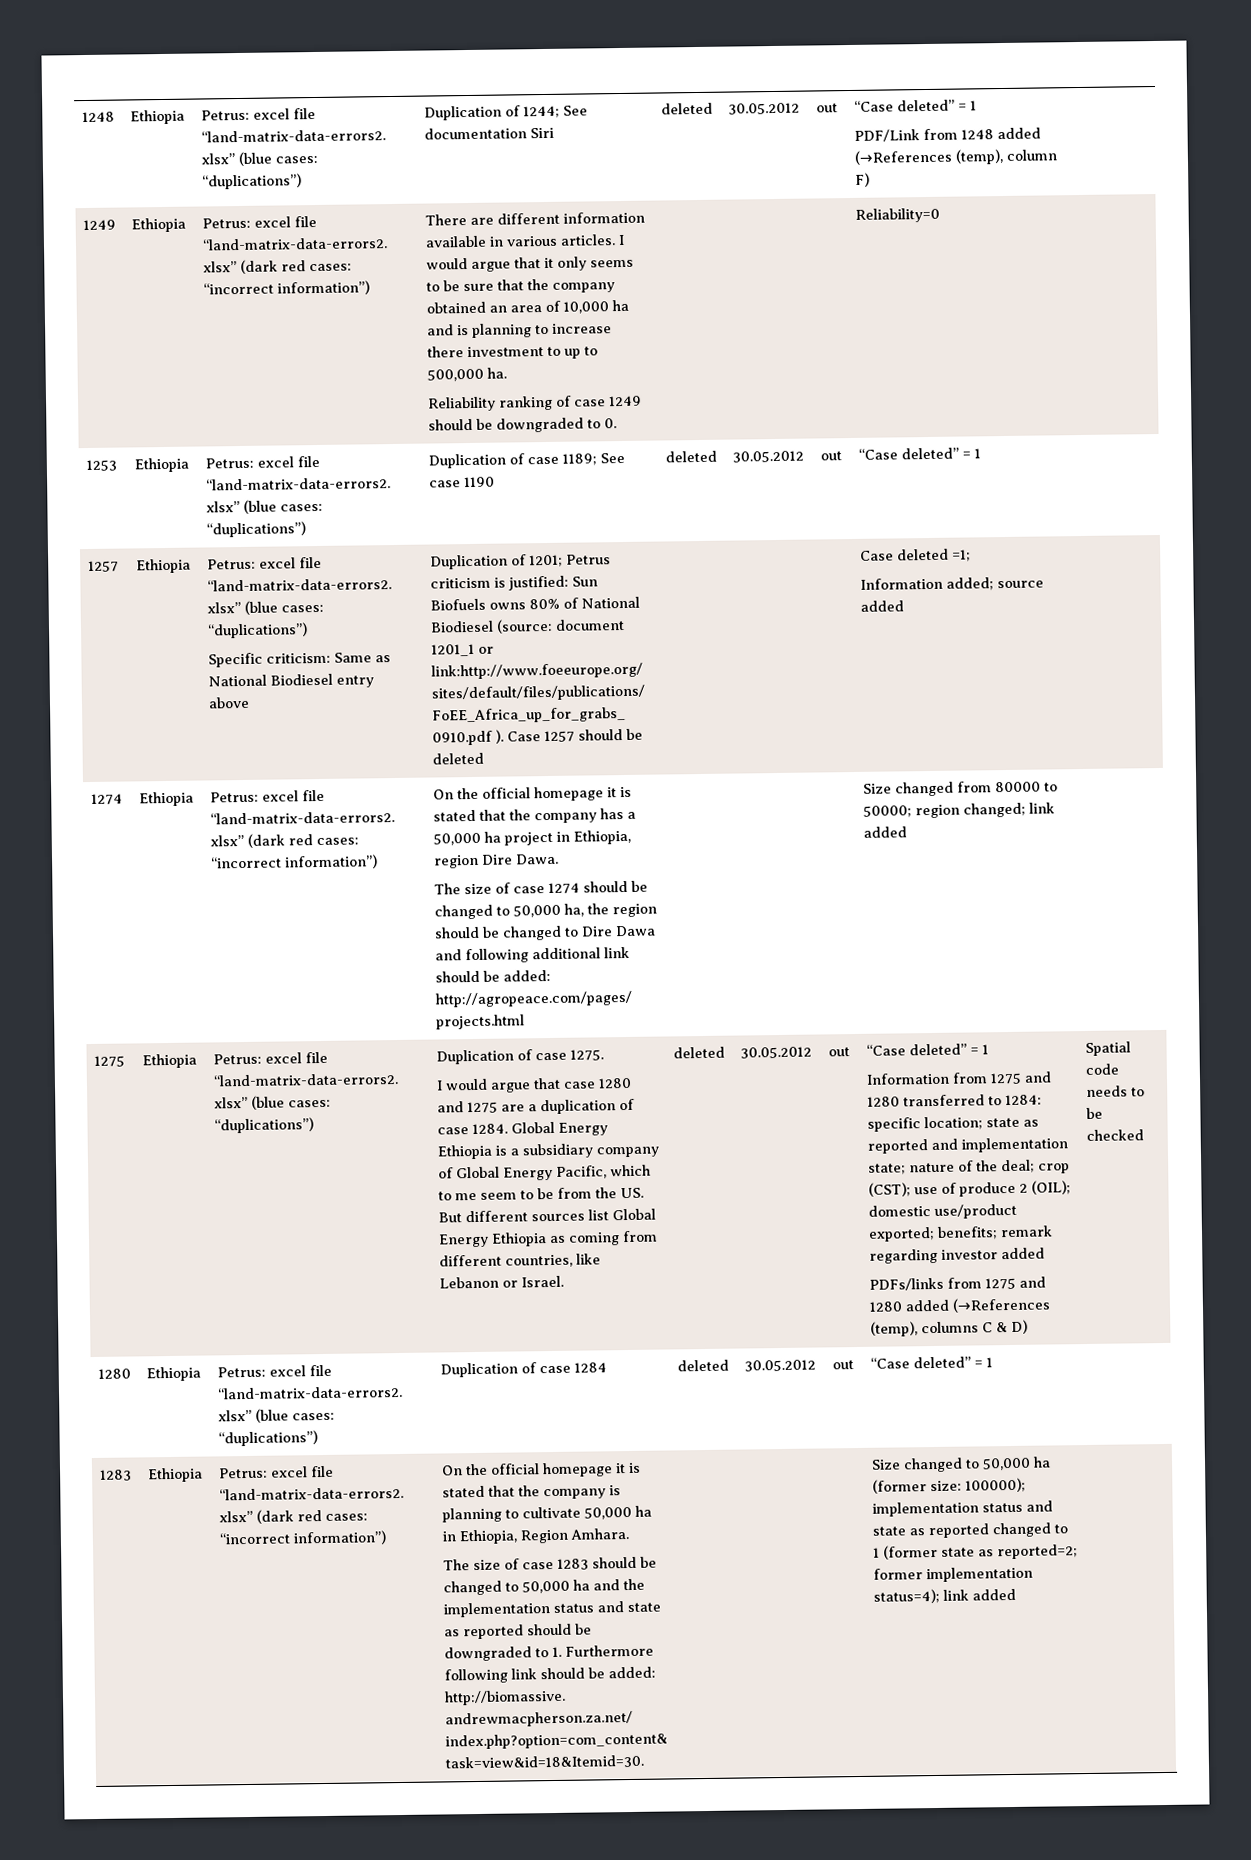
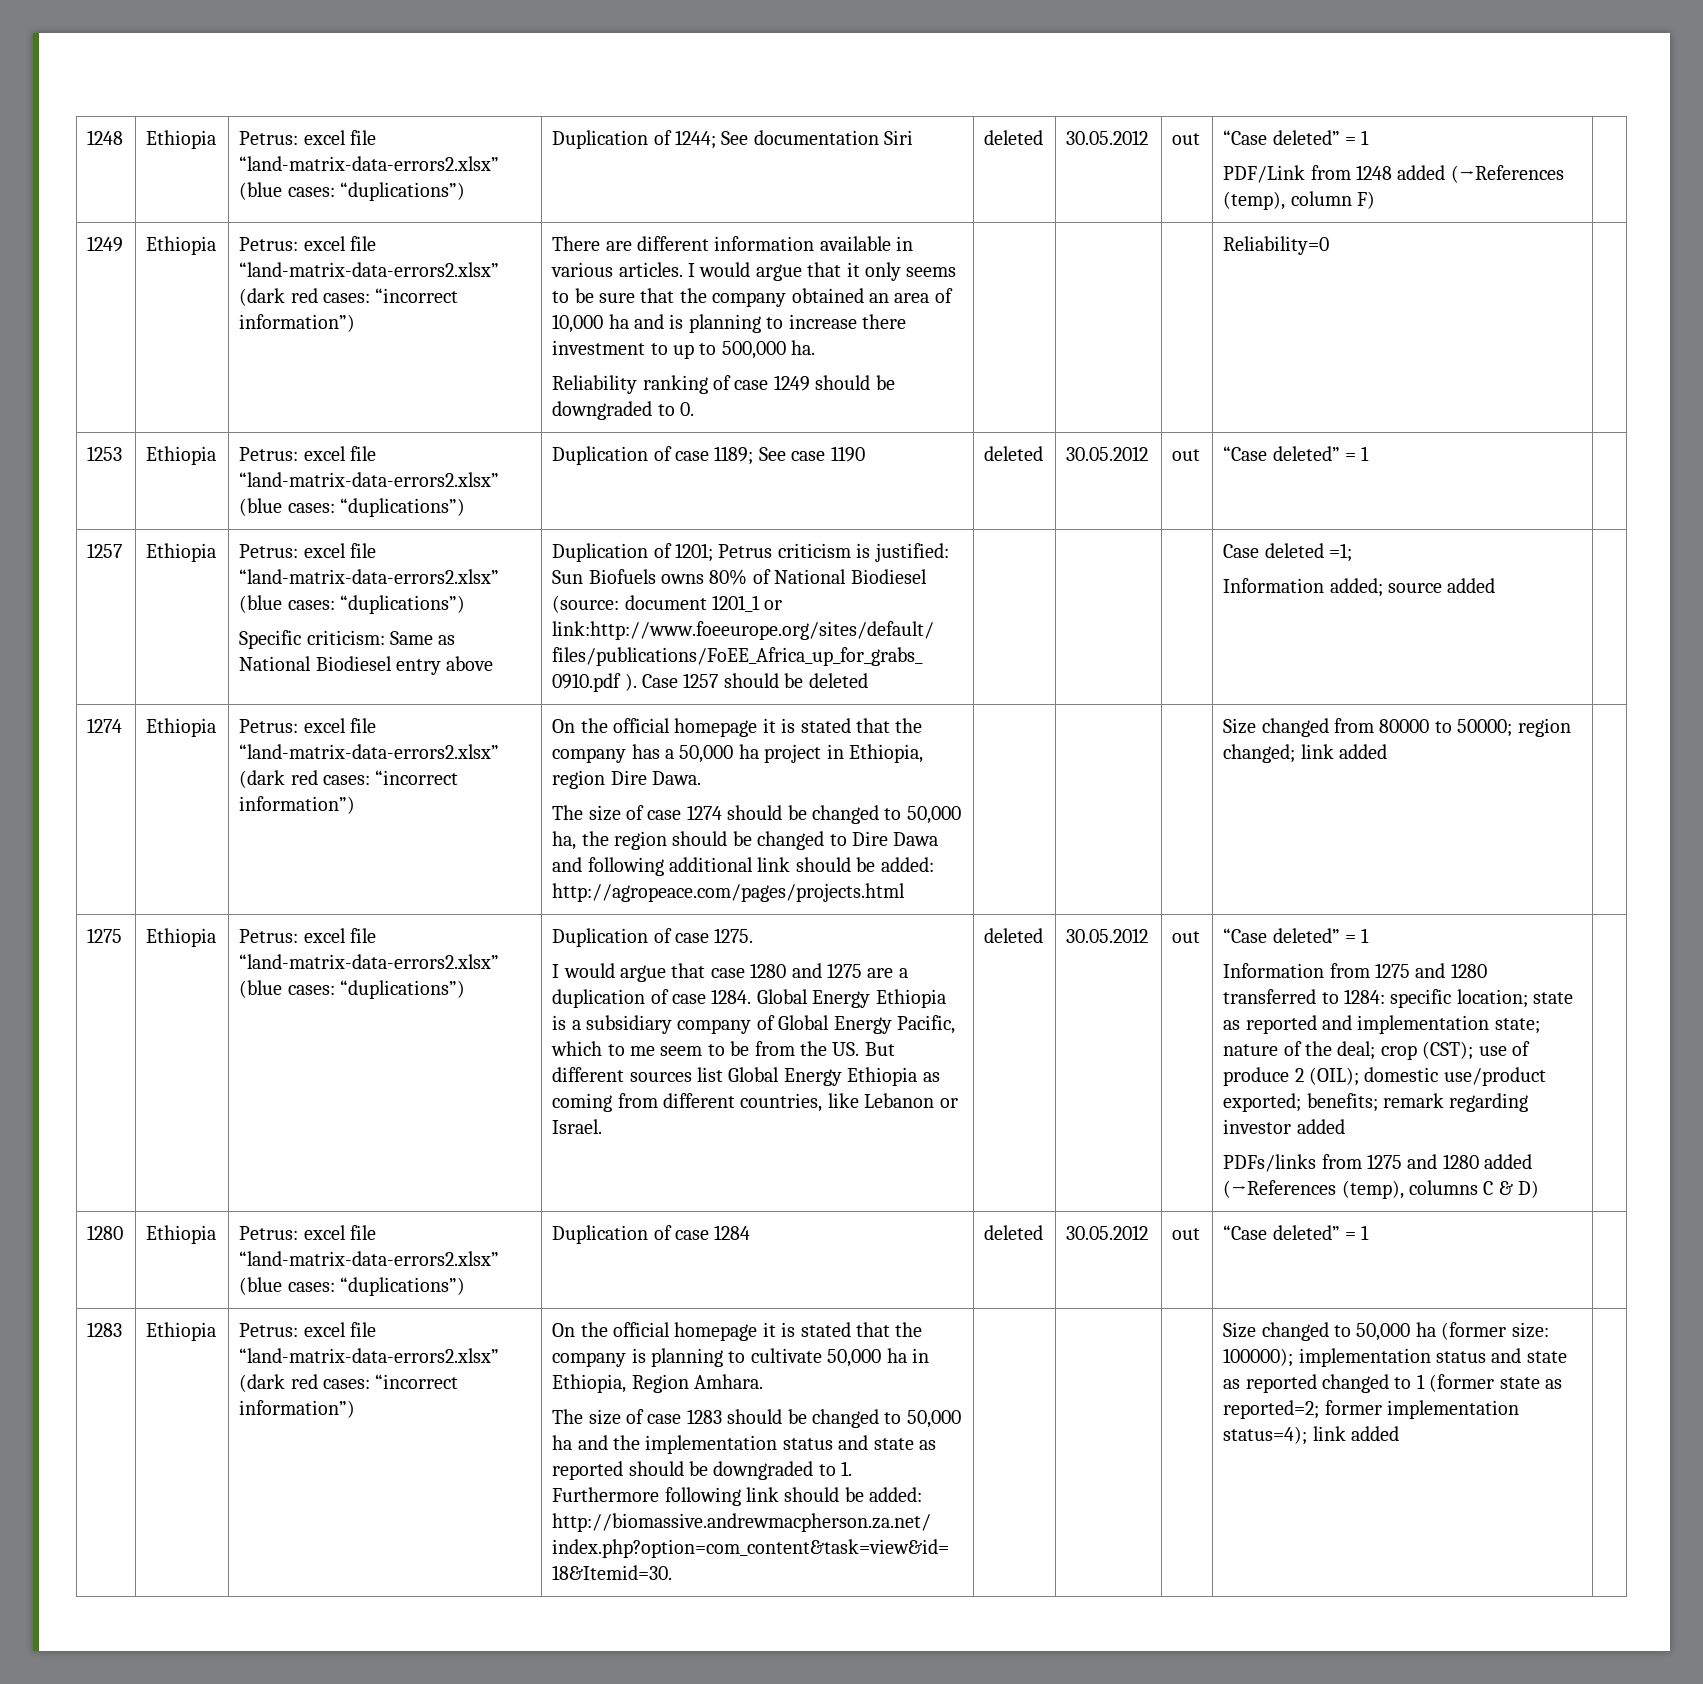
- Spatial code needs to be checked

